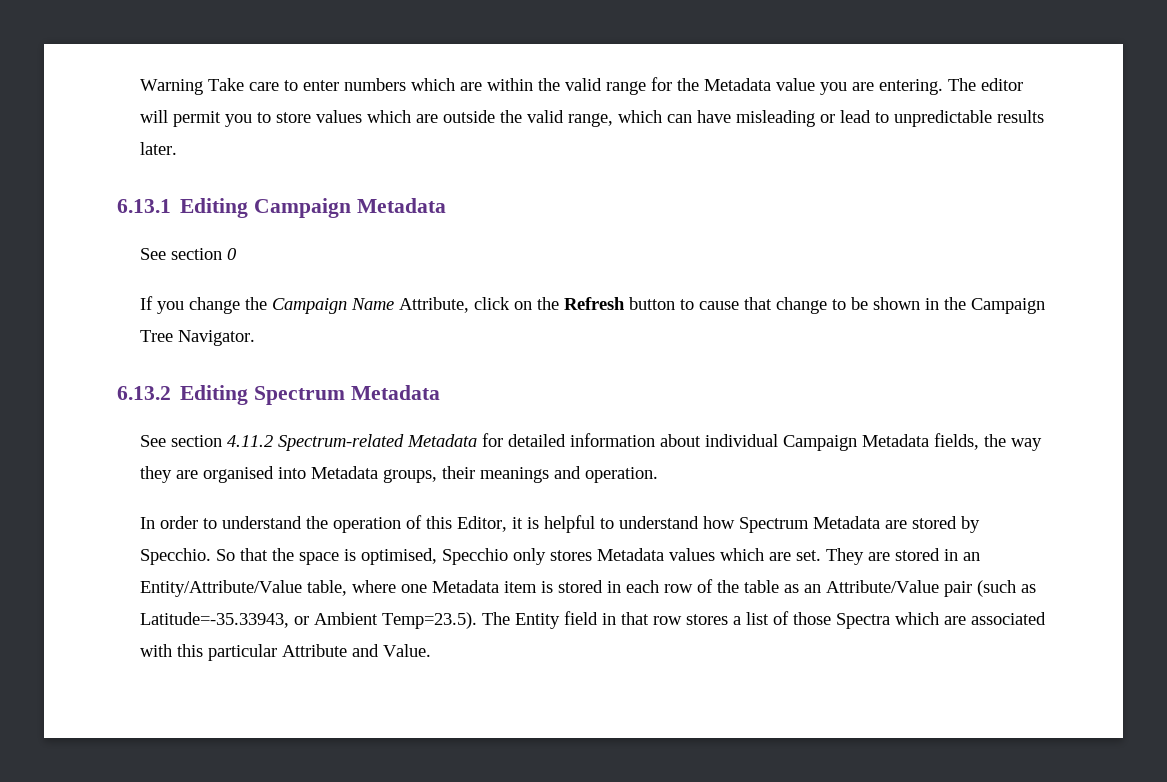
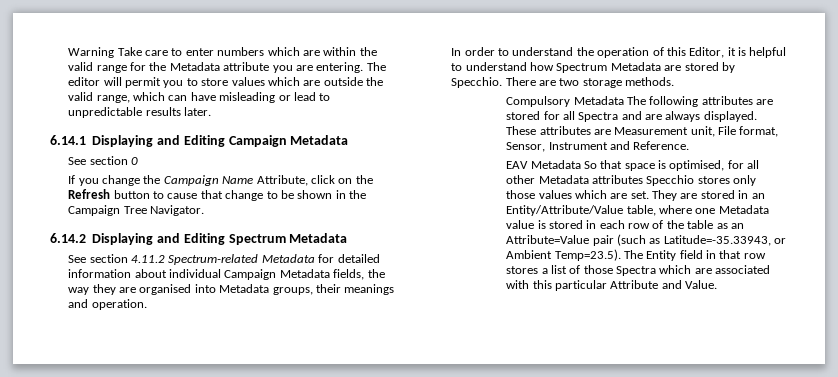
- Warning Take care to enter numbers which are within the valid range for the Metadata value you are entering.
+ Warning Take care to enter numbers which are within the valid range for the Metadata attribute you are entering.
- 6.13.1 Editing Campaign Metadata
+ 6.14.1 Displaying and Editing Campaign Metadata
- 6.13.2 Editing Spectrum Metadata
+ 6.14.2 Displaying and Editing Spectrum Metadata
- So that the space is optimised, Specchio only stores Metadata values which are set.
+ There are two storage methods.
+ Compulsory Metadata The following attributes are stored for all Spectra and are always displayed. These attributes are Measurement unit, File format, Sensor, Instrument and Reference.
+ EAV Metadata So that space is optimised, for all other Metadata attributes Specchio stores only those values which are set.
- They are stored in an Entity/Attribute/Value table, where one Metadata item is stored in each row of the table as an Attribute/Value pair (such as Latitude=-35.33943, or Ambient Temp=23.5). The Entity field in that row stores a list of those Spectra which are associated with this particular Attribute and Value.
+ They are stored in an Entity/Attribute/Value table, where one Metadata value is stored in each row of the table as an Attribute=Value pair (such as Latitude=-35.33943, or Ambient Temp=23.5). The Entity field in that row stores a list of those Spectra which are associated with this particular Attribute and Value.

